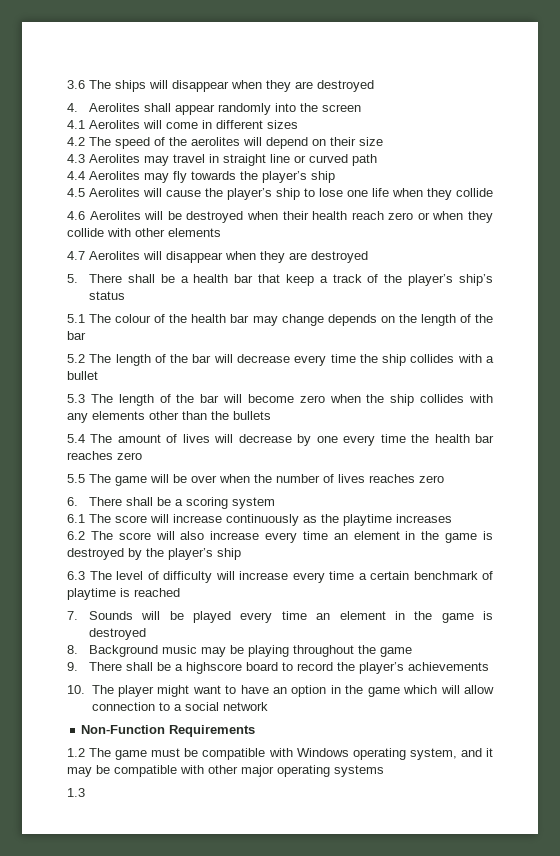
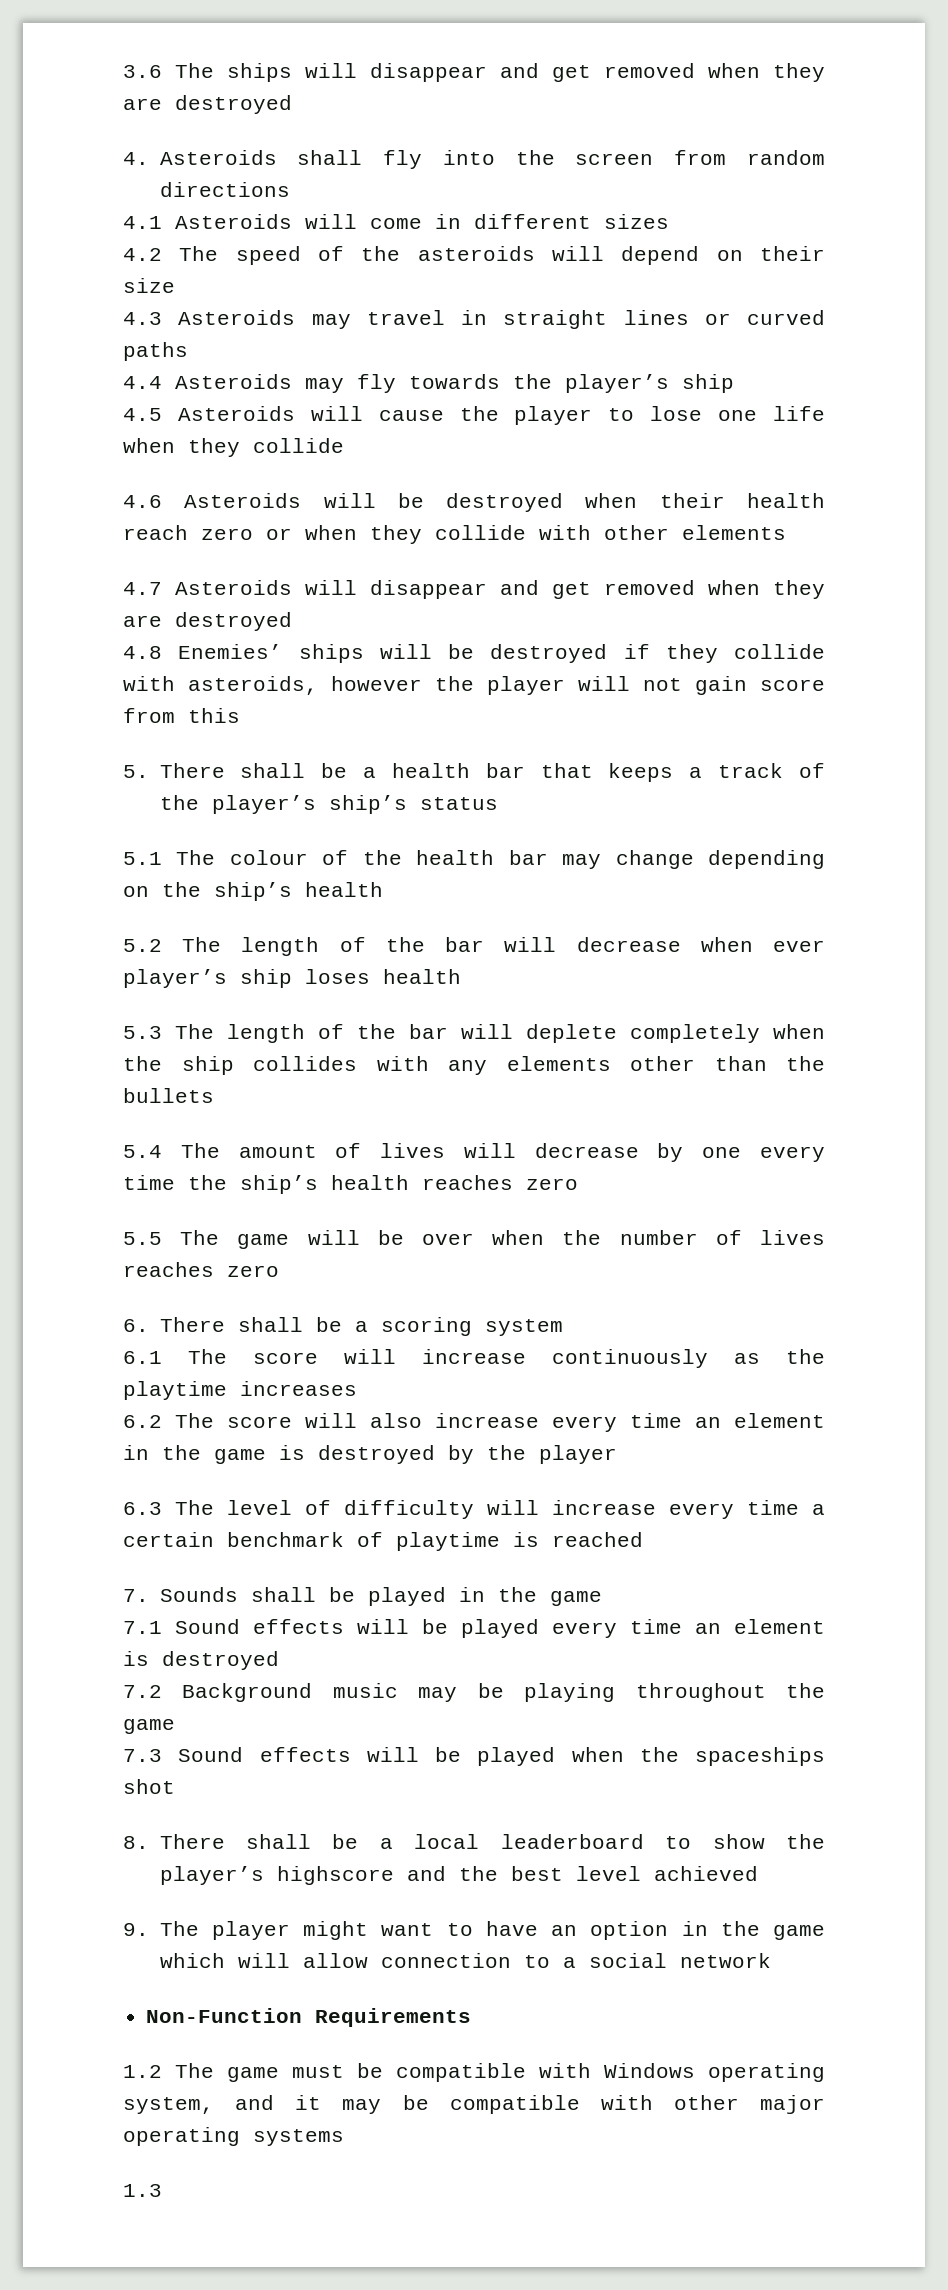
- 3.6 The ships will disappear when they are destroyed
+ 3.6 The ships will disappear and get removed when they are destroyed
- 4. Aerolites shall appear randomly into the screen
+ 4. Asteroids shall fly into the screen from random directions
- 4.1 Aerolites will come in different sizes
+ 4.1 Asteroids will come in different sizes
- 4.2 The speed of the aerolites will depend on their size
+ 4.2 The speed of the asteroids will depend on their size
- 4.3 Aerolites may travel in straight line or curved path
+ 4.3 Asteroids may travel in straight lines or curved paths
- 4.4 Aerolites may fly towards the player’s ship
+ 4.4 Asteroids may fly towards the player’s ship
- 4.5 Aerolites will cause the player’s ship to lose one life when they collide
+ 4.5 Asteroids will cause the player to lose one life when they collide
- 4.6 Aerolites will be destroyed when their health reach zero or when they collide with other elements
+ 4.6 Asteroids will be destroyed when their health reach zero or when they collide with other elements
- 4.7 Aerolites will disappear when they are destroyed
+ 4.7 Asteroids will disappear and get removed when they are destroyed
+ 4.8 Enemies’ ships will be destroyed if they collide with asteroids, however the player will not gain score from this
- 5. There shall be a health bar that keep a track of the player’s ship’s status
+ 5. There shall be a health bar that keeps a track of the player’s ship’s status
- 5.1 The colour of the health bar may change depends on the length of the bar
+ 5.1 The colour of the health bar may change depending on the ship’s health
- 5.2 The length of the bar will decrease every time the ship collides with a bullet
+ 5.2 The length of the bar will decrease when ever player’s ship loses health
- 5.3 The length of the bar will become zero when the ship collides with any elements other than the bullets
+ 5.3 The length of the bar will deplete completely when the ship collides with any elements other than the bullets
- 5.4 The amount of lives will decrease by one every time the health bar reaches zero
+ 5.4 The amount of lives will decrease by one every time the ship’s health reaches zero
- 6.2 The score will also increase every time an element in the game is destroyed by the player’s ship
+ 6.2 The score will also increase every time an element in the game is destroyed by the player
- 7. Sounds will be played every time an element in the game is destroyed
+ 7. Sounds shall be played in the game
+ 7.1 Sound effects will be played every time an element is destroyed
- 8. Background music may be playing throughout the game
+ 7.2 Background music may be playing throughout the game
- 9. There shall be a highscore board to record the player’s achievements
- 10. The player might want to have an option in the game which will allow connection to a social network
+ 7.3 Sound effects will be played when the spaceships shot
+ 8. There shall be a local leaderboard to show the player’s highscore and the best level achieved
+ 9. The player might want to have an option in the game which will allow connection to a social network

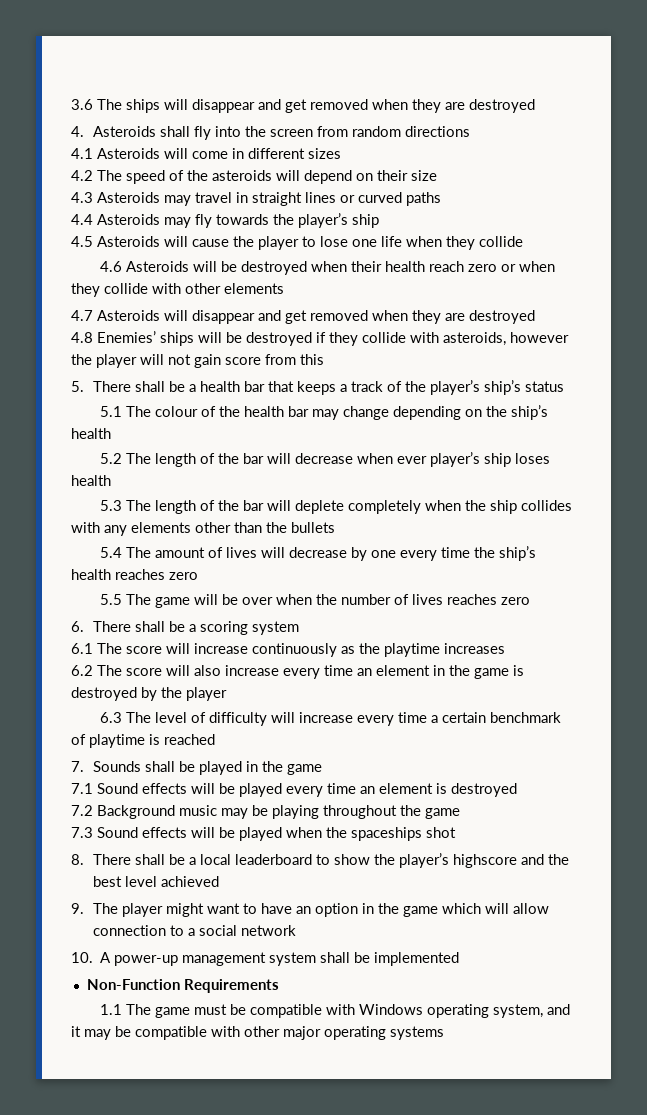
+ 10. A power-up management system shall be implemented
- 1.2 The game must be compatible with Windows operating system, and it may be compatible with other major operating systems
+ 1.1 The game must be compatible with Windows operating system, and it may be compatible with other major operating systems
- 1.3

